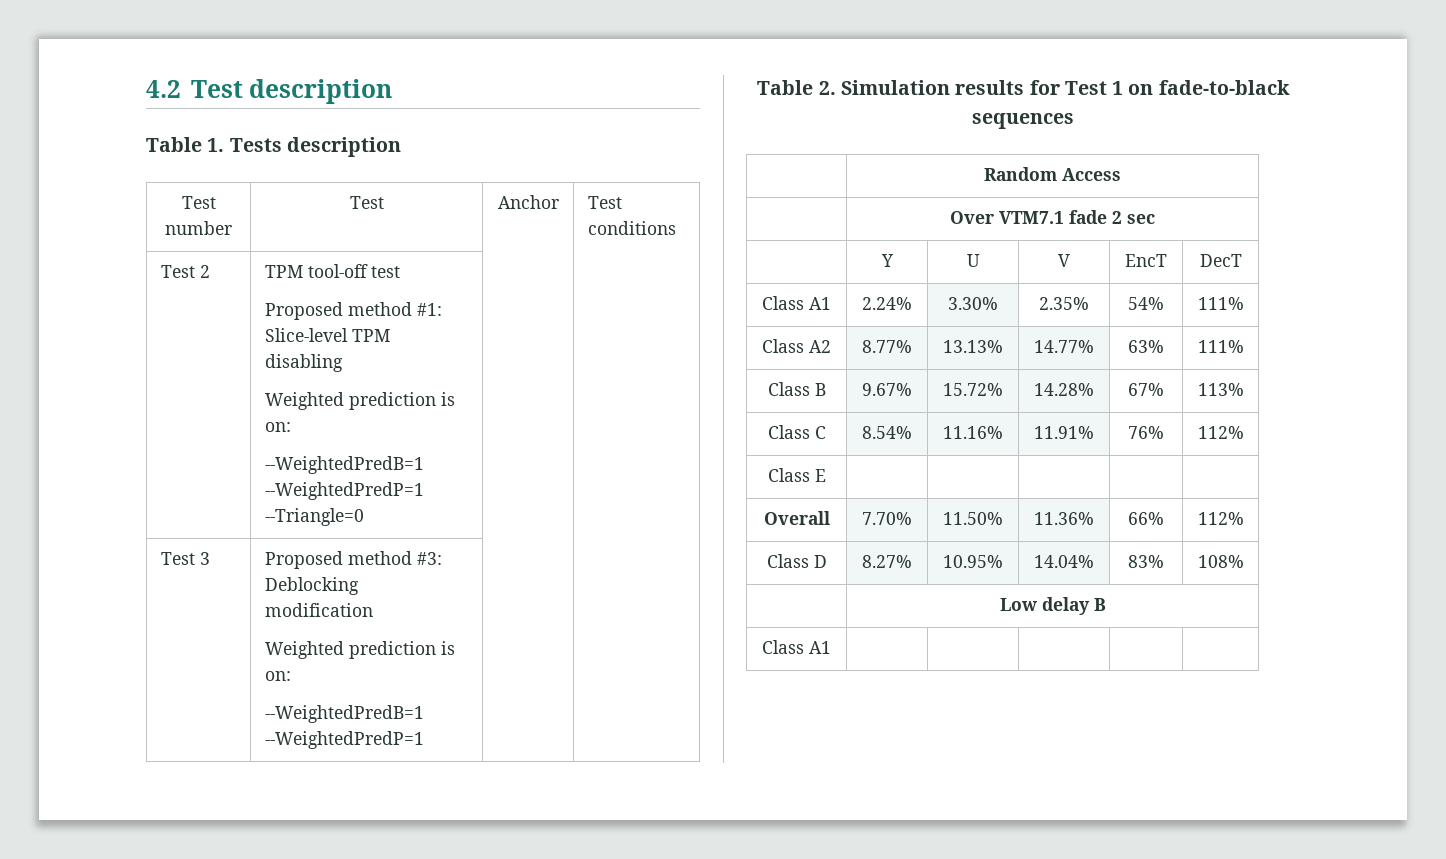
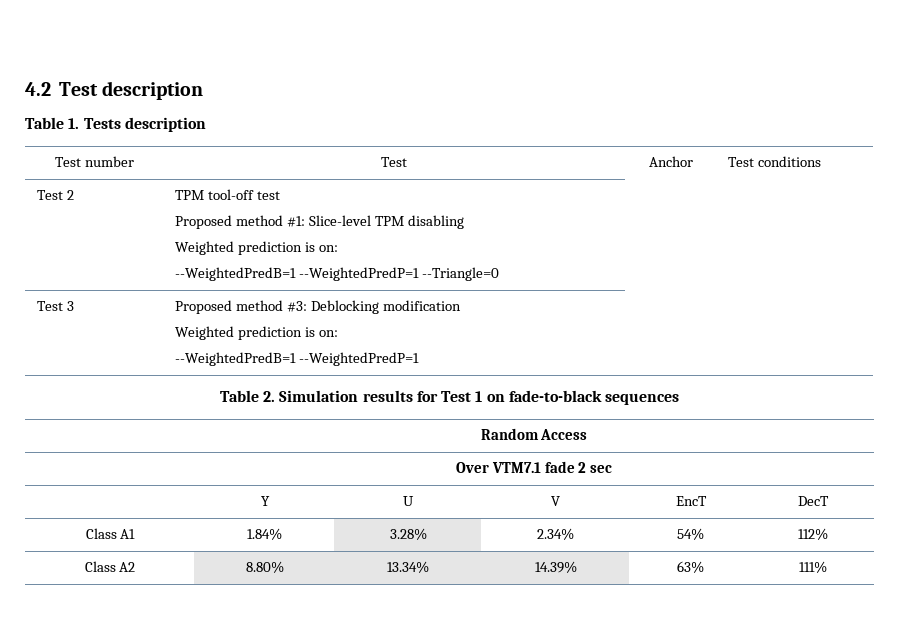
- Class A1 | 2.24% | 3.30% | 2.35% | 54% | 111%
+ Class A1 | 1.84% | 3.28% | 2.34% | 54% | 112%
- Class A2 | 8.77% | 13.13% | 14.77% | 63% | 111%
+ Class A2 | 8.80% | 13.34% | 14.39% | 63% | 111%
- Class B | 9.67% | 15.72% | 14.28% | 67% | 113%
- Class C | 8.54% | 11.16% | 11.91% | 76% | 112%
- Class E | | | | |
- Overall | 7.70% | 11.50% | 11.36% | 66% | 112%
- Class D | 8.27% | 10.95% | 14.04% | 83% | 108%
- | Low delay B
- Class A1 | | | | |

